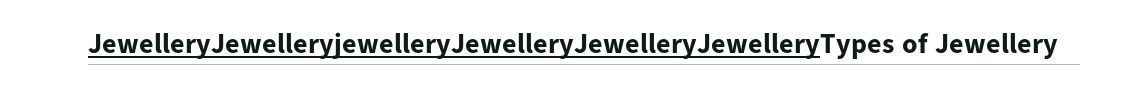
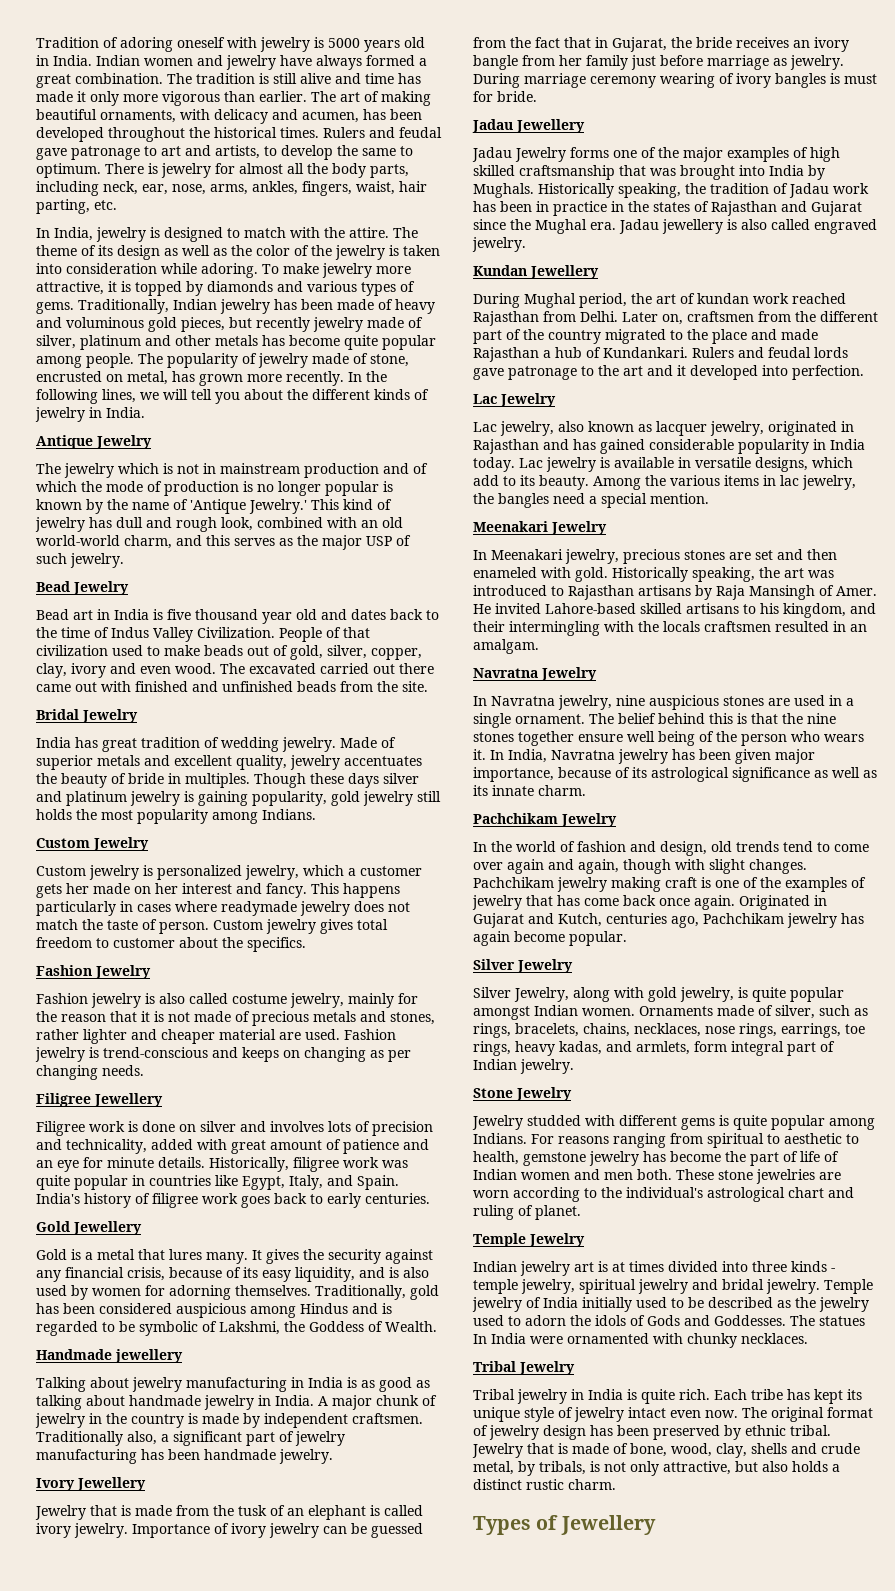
- JewelleryJewelleryjewelleryJewelleryJewelleryJewelleryTypes of Jewellery
+ Tradition of adoring oneself with jewelry is 5000 years old in India. Indian women and jewelry have always formed a great combination. The tradition is still alive and time has made it only more vigorous than earlier. The art of making beautiful ornaments, with delicacy and acumen, has been developed throughout the historical times. Rulers and feudal gave patronage to art and artists, to develop the same to optimum. There is jewelry for almost all the body parts, including neck, ear, nose, arms, ankles, fingers, waist, hair parting, etc.
+ In India, jewelry is designed to match with the attire. The theme of its design as well as the color of the jewelry is taken into consideration while adoring. To make jewelry more attractive, it is topped by diamonds and various types of gems. Traditionally, Indian jewelry has been made of heavy and voluminous gold pieces, but recently jewelry made of silver, platinum and other metals has become quite popular among people. The popularity of jewelry made of stone, encrusted on metal, has grown more recently. In the following lines, we will tell you about the different kinds of jewelry in India.
+ Antique Jewelry
+ The jewelry which is not in mainstream production and of which the mode of production is no longer popular is known by the name of 'Antique Jewelry.' This kind of jewelry has dull and rough look, combined with an old world-world charm, and this serves as the major USP of such jewelry.
+ Bead Jewelry
+ Bead art in India is five thousand year old and dates back to the time of Indus Valley Civilization. People of that civilization used to make beads out of gold, silver, copper, clay, ivory and even wood. The excavated carried out there came out with finished and unfinished beads from the site.
+ Bridal Jewelry
+ India has great tradition of wedding jewelry. Made of superior metals and excellent quality, jewelry accentuates the beauty of bride in multiples. Though these days silver and platinum jewelry is gaining popularity, gold jewelry still holds the most popularity among Indians.
+ Custom Jewelry
+ Custom jewelry is personalized jewelry, which a customer gets her made on her interest and fancy. This happens particularly in cases where readymade jewelry does not match the taste of person. Custom jewelry gives total freedom to customer about the specifics.
+ Fashion Jewelry
+ Fashion jewelry is also called costume jewelry, mainly for the reason that it is not made of precious metals and stones, rather lighter and cheaper material are used. Fashion jewelry is trend-conscious and keeps on changing as per changing needs.
+ Filigree Jewellery
+ Filigree work is done on silver and involves lots of precision and technicality, added with great amount of patience and an eye for minute details. Historically, filigree work was quite popular in countries like Egypt, Italy, and Spain. India's history of filigree work goes back to early centuries.
+ Gold Jewellery
+ Gold is a metal that lures many. It gives the security against any financial crisis, because of its easy liquidity, and is also used by women for adorning themselves. Traditionally, gold has been considered auspicious among Hindus and is regarded to be symbolic of Lakshmi, the Goddess of Wealth.
+ Handmade jewellery
+ Talking about jewelry manufacturing in India is as good as talking about handmade jewelry in India. A major chunk of jewelry in the country is made by independent craftsmen. Traditionally also, a significant part of jewelry manufacturing has been handmade jewelry.
+ Ivory Jewellery
+ Jewelry that is made from the tusk of an elephant is called ivory jewelry. Importance of ivory jewelry can be guessed from the fact that in Gujarat, the bride receives an ivory bangle from her family just before marriage as jewelry. During marriage ceremony wearing of ivory bangles is must for bride.
+ Jadau Jewellery
+ Jadau Jewelry forms one of the major examples of high skilled craftsmanship that was brought into India by Mughals. Historically speaking, the tradition of Jadau work has been in practice in the states of Rajasthan and Gujarat since the Mughal era. Jadau jewellery is also called engraved jewelry.
+ Kundan Jewellery
+ During Mughal period, the art of kundan work reached Rajasthan from Delhi. Later on, craftsmen from the different part of the country migrated to the place and made Rajasthan a hub of Kundankari. Rulers and feudal lords gave patronage to the art and it developed into perfection.
+ Lac Jewelry
+ Lac jewelry, also known as lacquer jewelry, originated in Rajasthan and has gained considerable popularity in India today. Lac jewelry is available in versatile designs, which add to its beauty. Among the various items in lac jewelry, the bangles need a special mention.
+ Meenakari Jewelry
+ In Meenakari jewelry, precious stones are set and then enameled with gold. Historically speaking, the art was introduced to Rajasthan artisans by Raja Mansingh of Amer. He invited Lahore-based skilled artisans to his kingdom, and their intermingling with the locals craftsmen resulted in an amalgam.
+ Navratna Jewelry
+ In Navratna jewelry, nine auspicious stones are used in a single ornament. The belief behind this is that the nine stones together ensure well being of the person who wears it. In India, Navratna jewelry has been given major importance, because of its astrological significance as well as its innate charm.
+ Pachchikam Jewelry
+ In the world of fashion and design, old trends tend to come over again and again, though with slight changes. Pachchikam jewelry making craft is one of the examples of jewelry that has come back once again. Originated in Gujarat and Kutch, centuries ago, Pachchikam jewelry has again become popular.
+ Silver Jewelry
+ Silver Jewelry, along with gold jewelry, is quite popular amongst Indian women. Ornaments made of silver, such as rings, bracelets, chains, necklaces, nose rings, earrings, toe rings, heavy kadas, and armlets, form integral part of Indian jewelry.
+ Stone Jewelry
+ Jewelry studded with different gems is quite popular among Indians. For reasons ranging from spiritual to aesthetic to health, gemstone jewelry has become the part of life of Indian women and men both. These stone jewelries are worn according to the individual's astrological chart and ruling of planet.
+ Temple Jewelry
+ Indian jewelry art is at times divided into three kinds - temple jewelry, spiritual jewelry and bridal jewelry. Temple jewelry of India initially used to be described as the jewelry used to adorn the idols of Gods and Goddesses. The statues In India were ornamented with chunky necklaces.
+ Tribal Jewelry
+ Tribal jewelry in India is quite rich. Each tribe has kept its unique style of jewelry intact even now. The original format of jewelry design has been preserved by ethnic tribal. Jewelry that is made of bone, wood, clay, shells and crude metal, by tribals, is not only attractive, but also holds a distinct rustic charm.
+ Types of Jewellery

